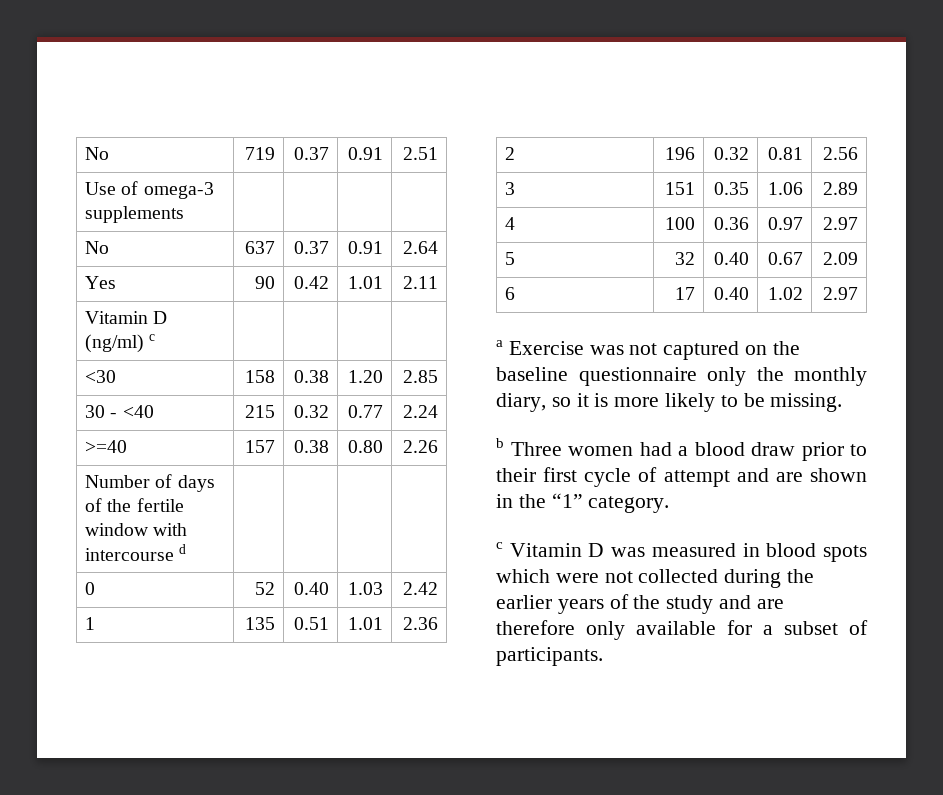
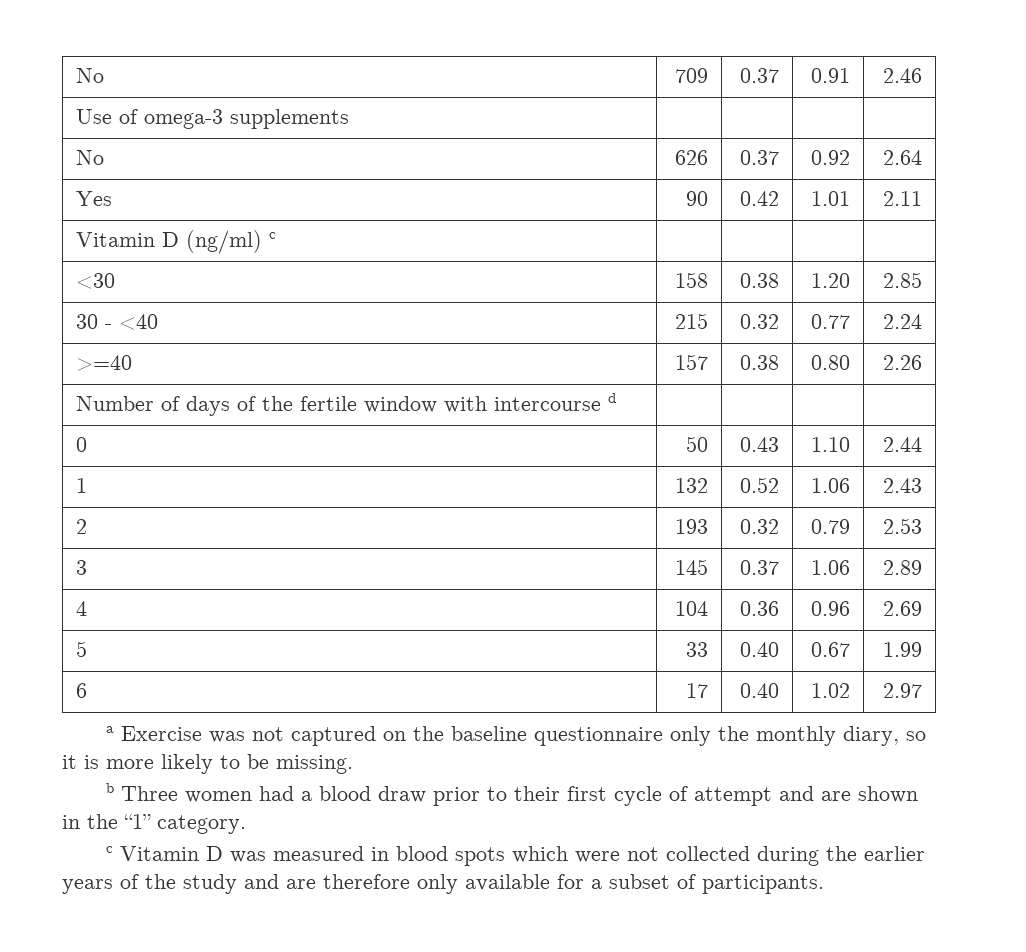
- No | 719 | 0.37 | 0.91 | 2.51
+ No | 709 | 0.37 | 0.91 | 2.46
- No | 637 | 0.37 | 0.91 | 2.64
+ No | 626 | 0.37 | 0.92 | 2.64
- 0 | 52 | 0.40 | 1.03 | 2.42
- 1 | 135 | 0.51 | 1.01 | 2.36
+ 0 | 50 | 0.43 | 1.10 | 2.44
+ 1 | 132 | 0.52 | 1.06 | 2.43
- 2 | 196 | 0.32 | 0.81 | 2.56
+ 2 | 193 | 0.32 | 0.79 | 2.53
- 3 | 151 | 0.35 | 1.06 | 2.89
+ 3 | 145 | 0.37 | 1.06 | 2.89
- 4 | 100 | 0.36 | 0.97 | 2.97
+ 4 | 104 | 0.36 | 0.96 | 2.69
- 5 | 32 | 0.40 | 0.67 | 2.09
+ 5 | 33 | 0.40 | 0.67 | 1.99

